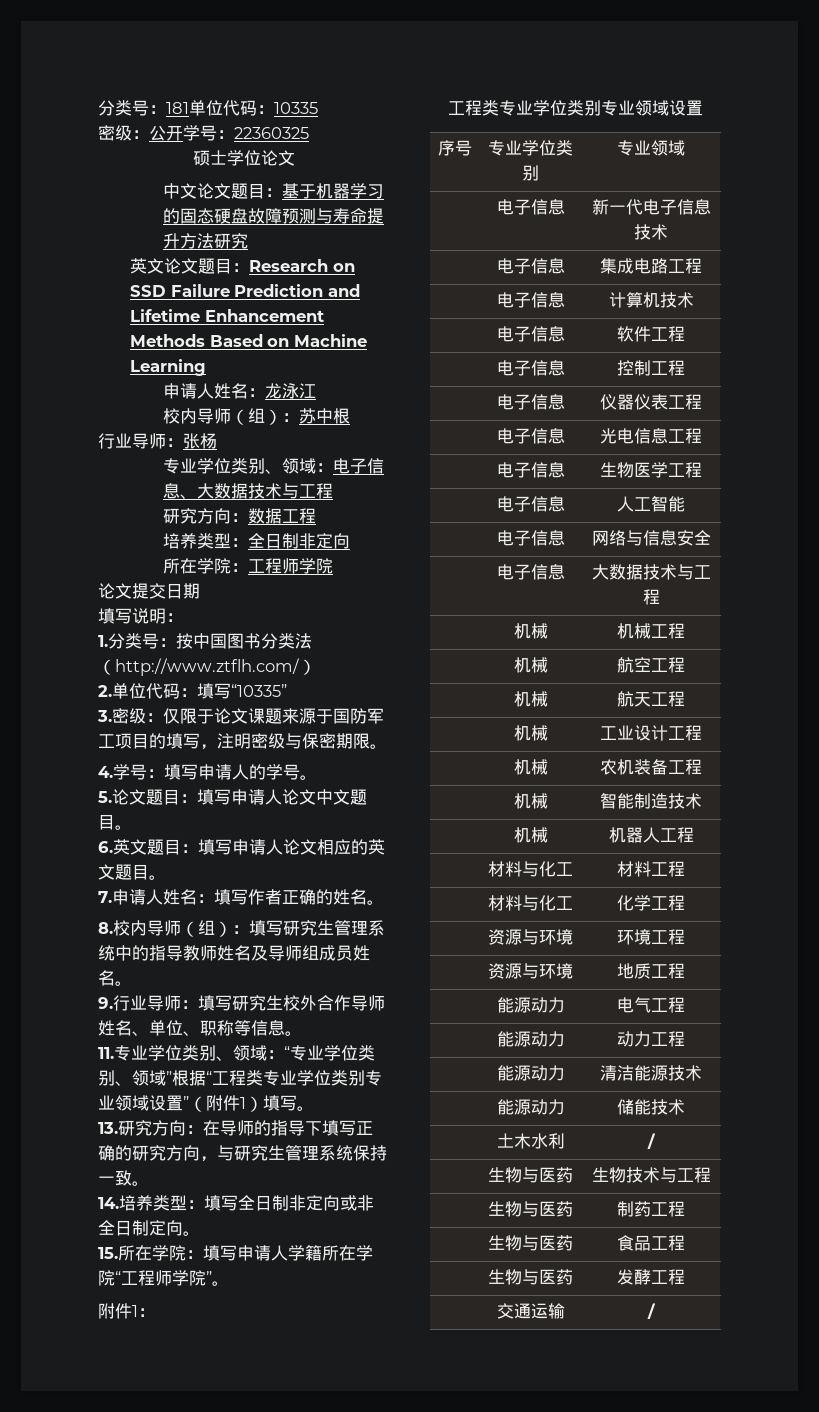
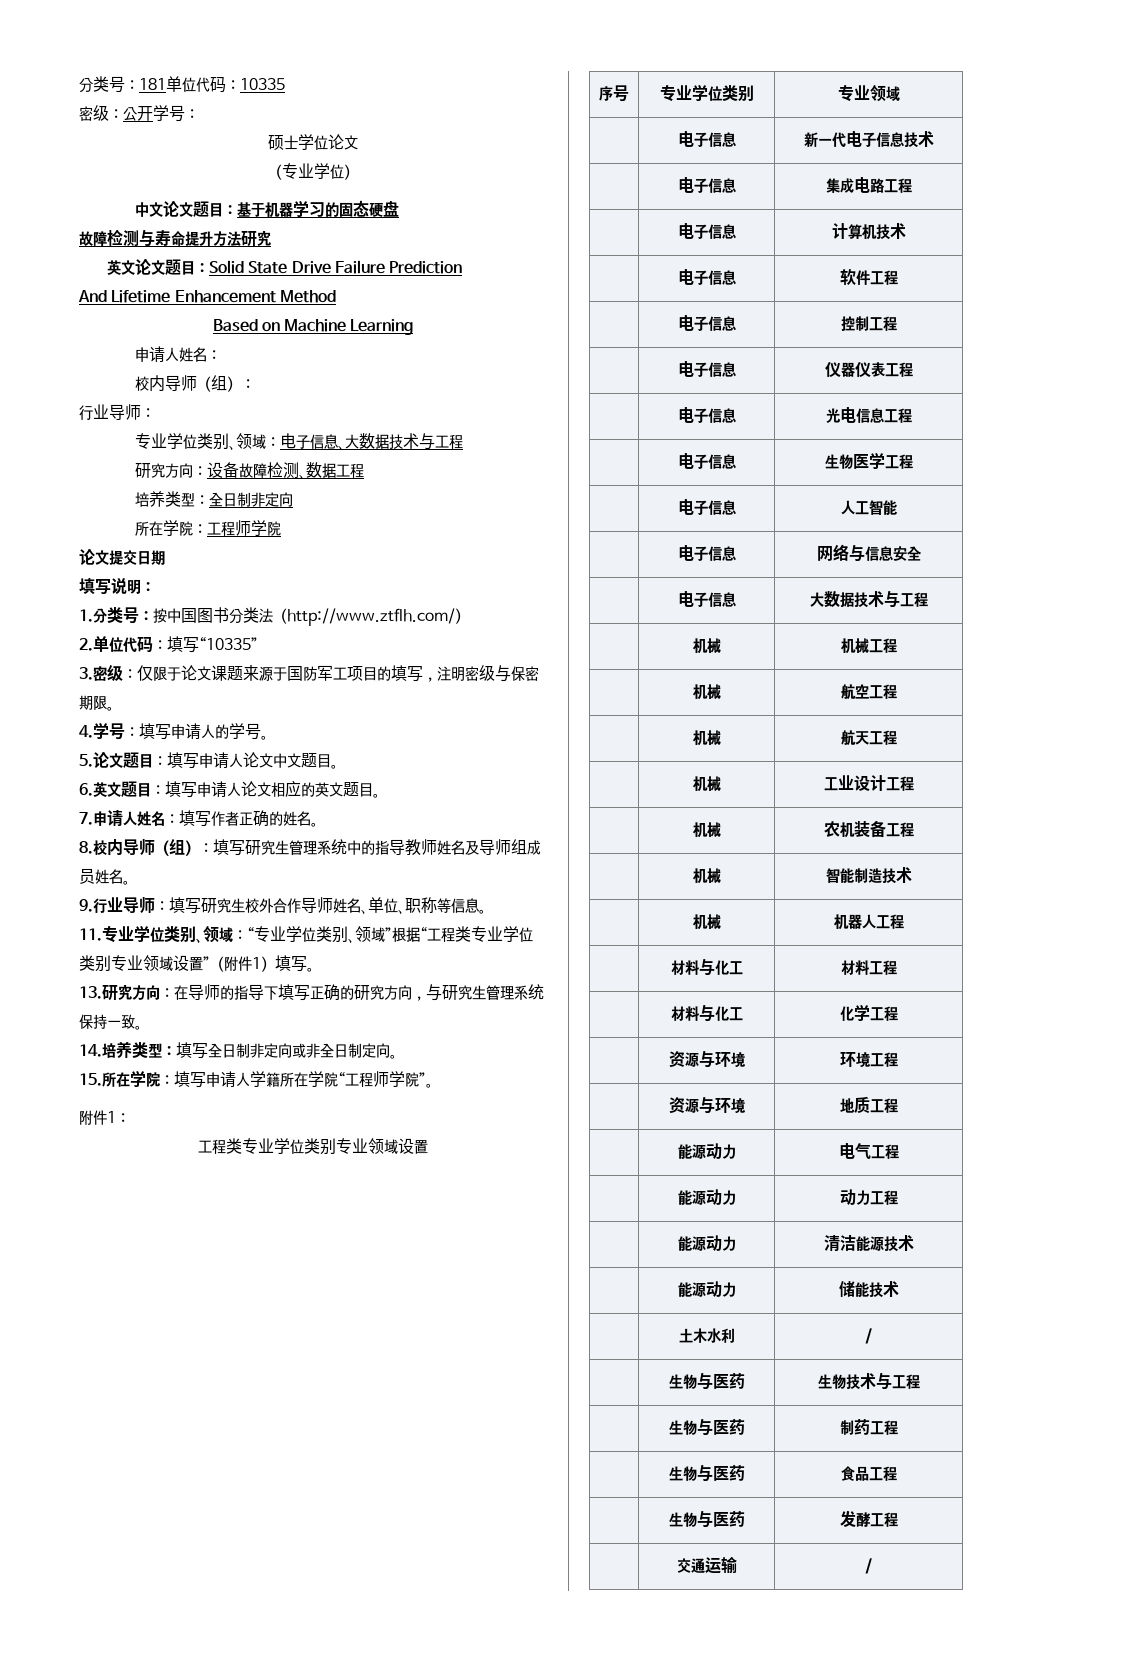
- 密级：公开学号：22360325
+ 密级：公开学号：
+ （专业学位）
- 中文论文题目：基于机器学习的固态硬盘故障预测与寿命提升方法研究
+ 中文论文题目：基于机器学习的固态硬盘
+ 故障检测与寿命提升方法研究
- 英文论文题目：Research on SSD Failure Prediction and Lifetime Enhancement Methods Based on Machine Learning
- 申请人姓名：龙泳江
- 校内导师（组）：苏中根
- 行业导师：张杨
+ 英文论文题目：Solid State Drive Failure Prediction
+ And Lifetime Enhancement Method
+ Based on Machine Learning
+ 申请人姓名：
+ 校内导师（组）：
+ 行业导师：
- 研究方向：数据工程
+ 研究方向：设备故障检测、数据工程

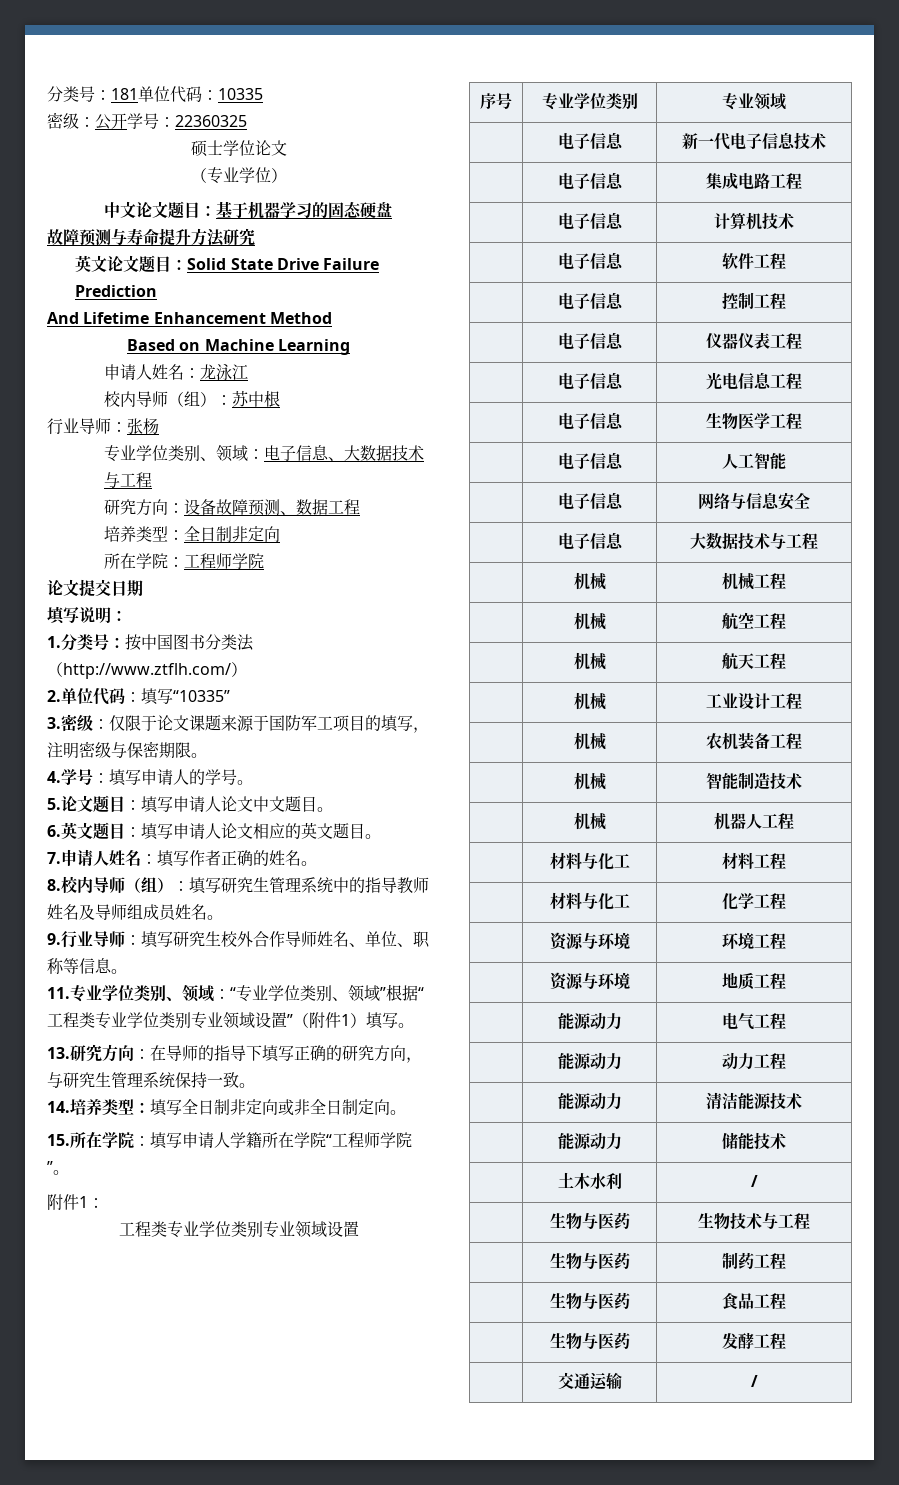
- 密级：公开学号：
+ 密级：公开学号：22360325
- 故障检测与寿命提升方法研究
+ 故障预测与寿命提升方法研究
  Based on Machine Learning
- 申请人姓名：
- 校内导师（组）：
- 行业导师：
+ 申请人姓名：龙泳江
+ 校内导师（组）：苏中根
+ 行业导师：张杨
- 研究方向：设备故障检测、数据工程
+ 研究方向：设备故障预测、数据工程

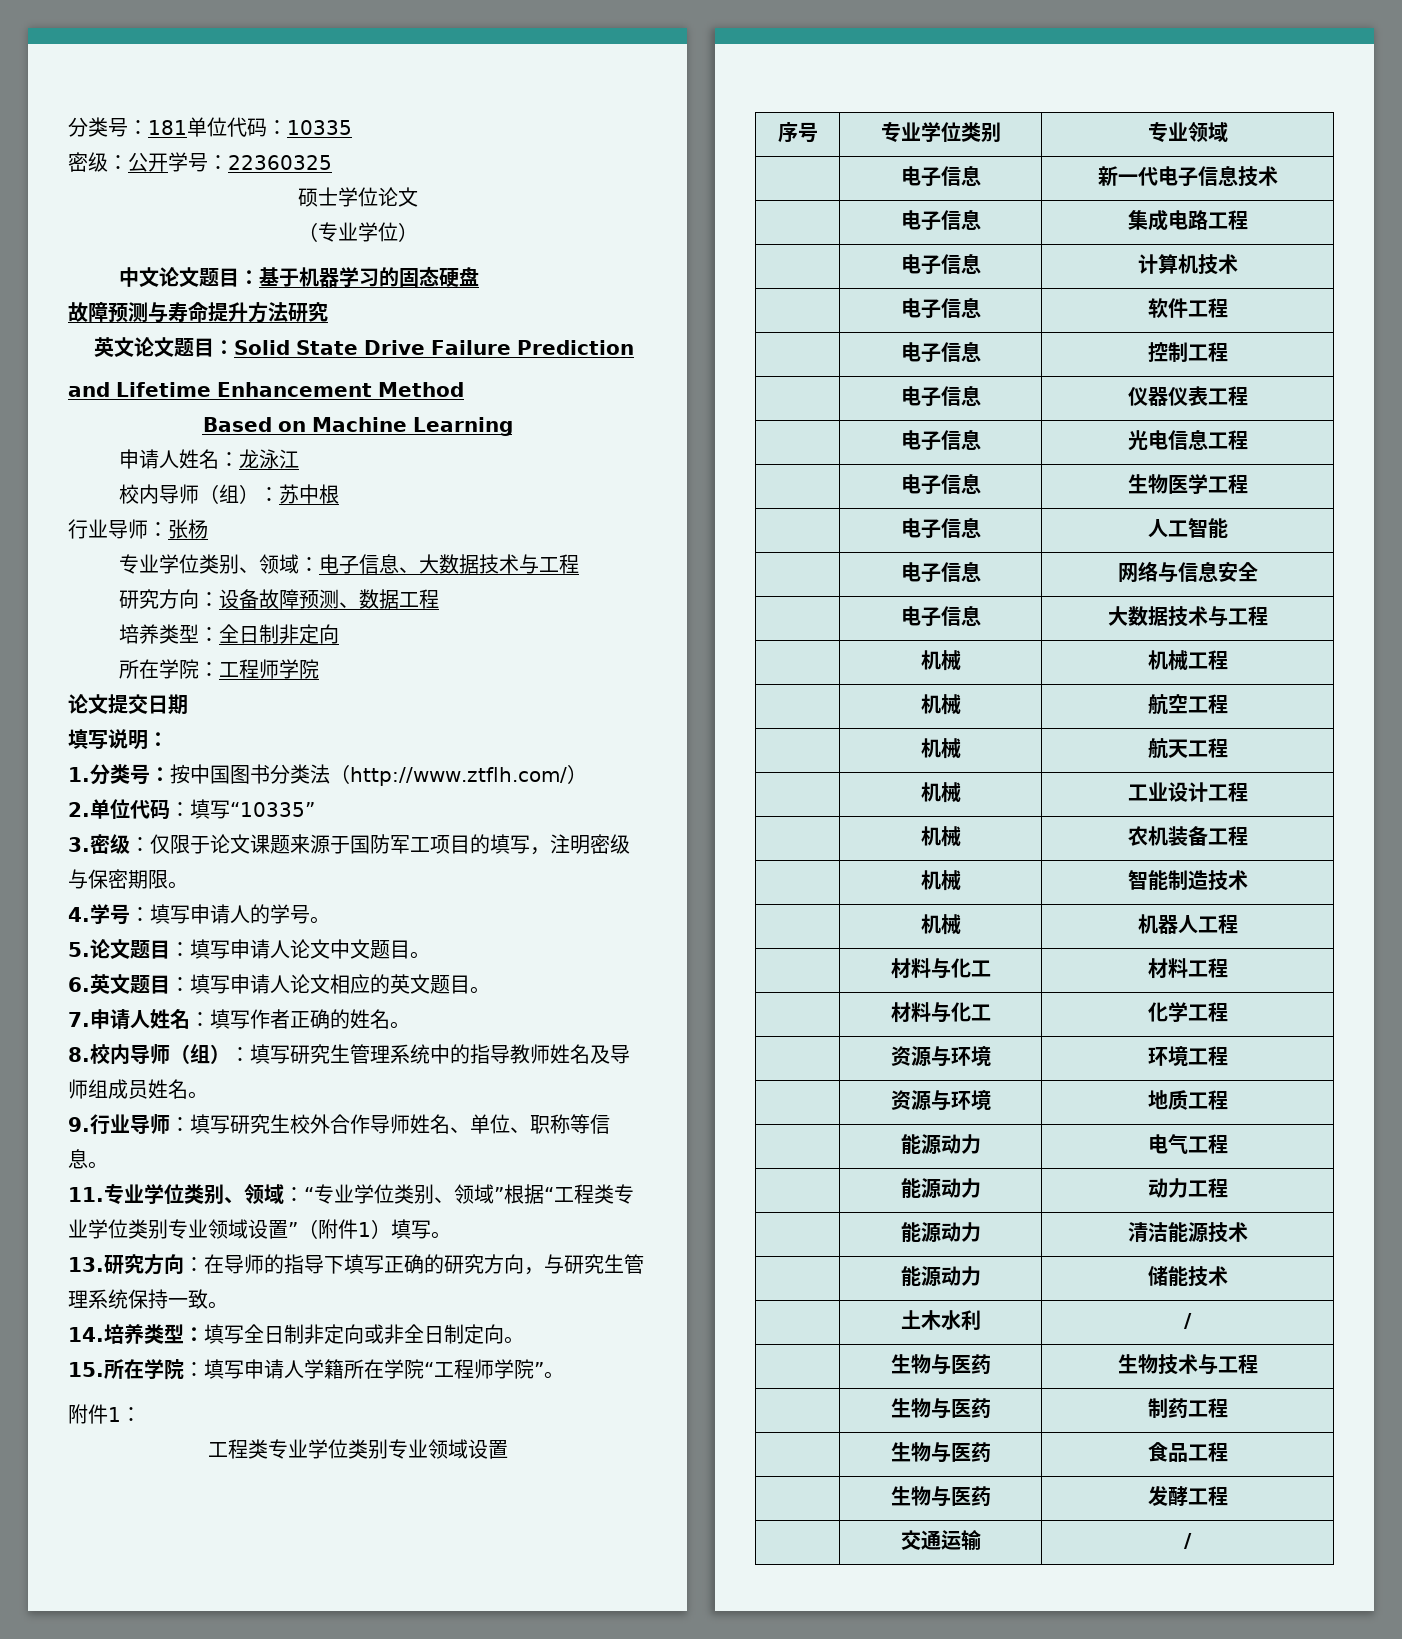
- And Lifetime Enhancement Method
+ and Lifetime Enhancement Method

